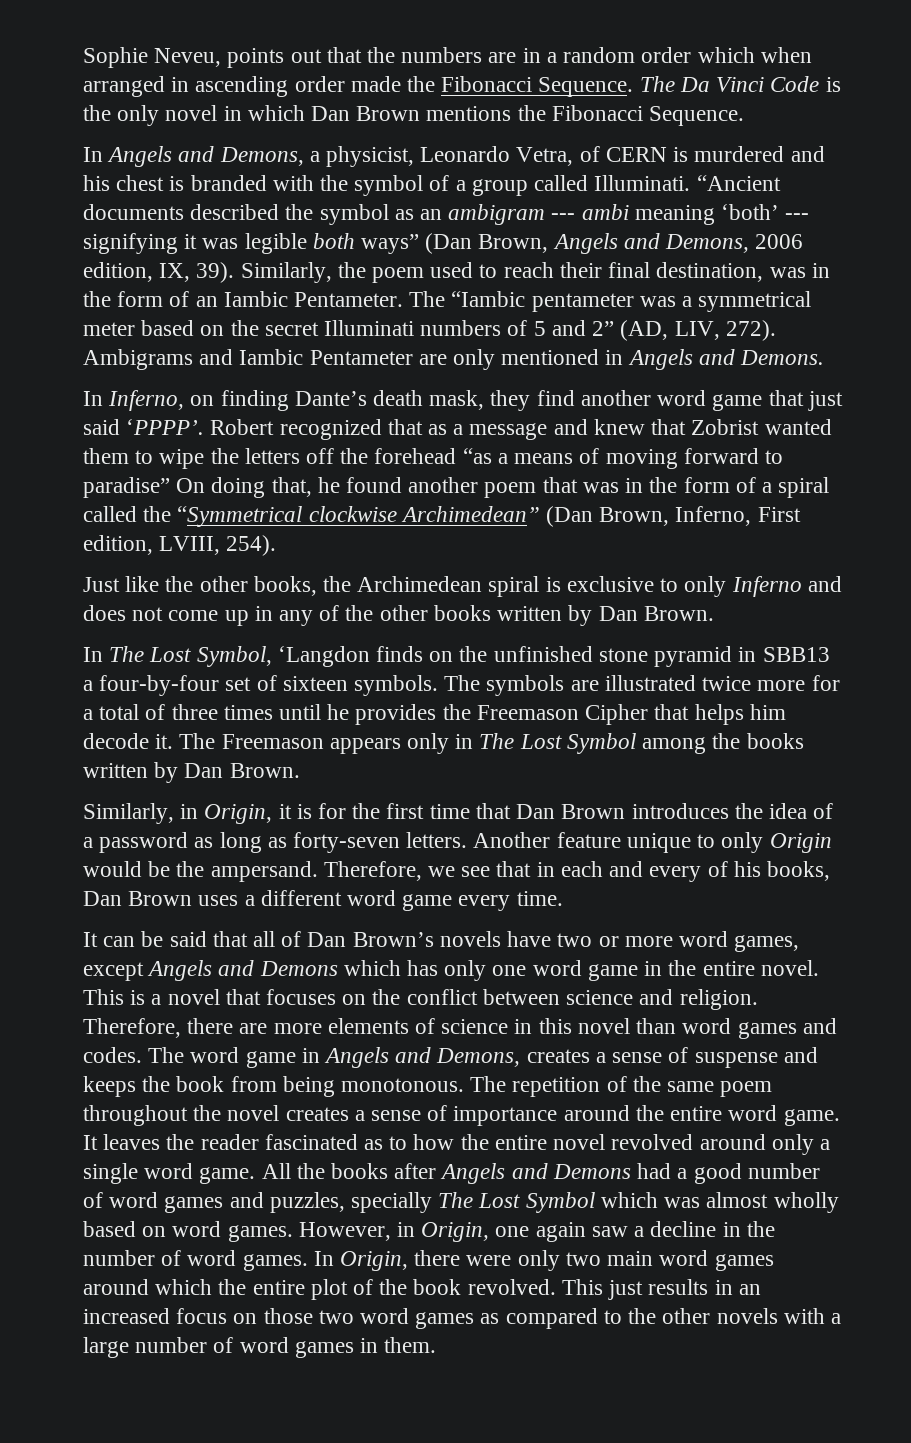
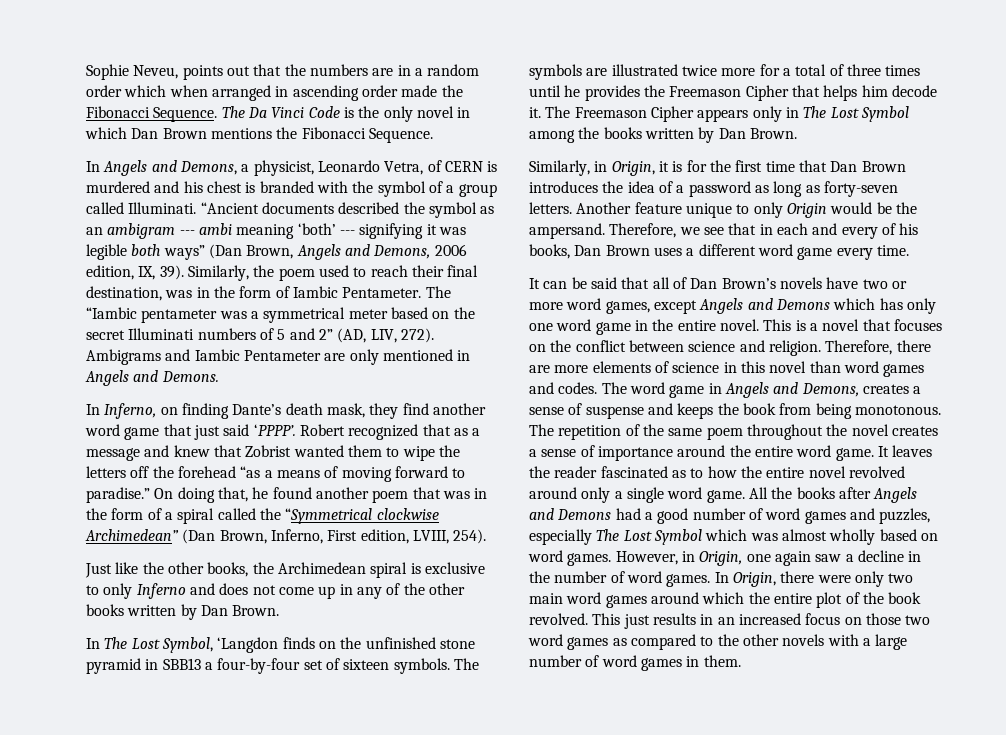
- Similarly, the poem used to reach their final destination, was in the form of an Iambic Pentameter.
+ Similarly, the poem used to reach their final destination, was in the form of Iambic Pentameter.
- Robert recognized that as a message and knew that Zobrist wanted them to wipe the letters off the forehead “as a means of moving forward to paradise” On doing that, he found another poem that was in the form of a spiral called the “Symmetrical clockwise Archimedean” (Dan Brown, Inferno, First edition, LVIII, 254).
+ Robert recognized that as a message and knew that Zobrist wanted them to wipe the letters off the forehead “as a means of moving forward to paradise.” On doing that, he found another poem that was in the form of a spiral called the “Symmetrical clockwise Archimedean” (Dan Brown, Inferno, First edition, LVIII, 254).
- The Freemason appears only in The Lost Symbol among the books written by Dan Brown.
+ The Freemason Cipher appears only in The Lost Symbol among the books written by Dan Brown.
- All the books after Angels and Demons had a good number of word games and puzzles, specially The Lost Symbol which was almost wholly based on word games.
+ All the books after Angels and Demons had a good number of word games and puzzles, especially The Lost Symbol which was almost wholly based on word games.

